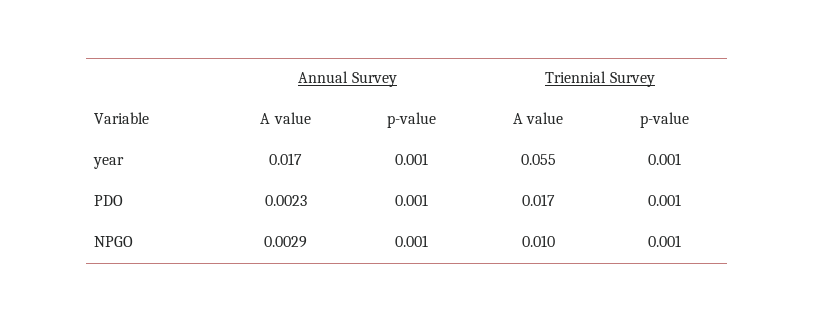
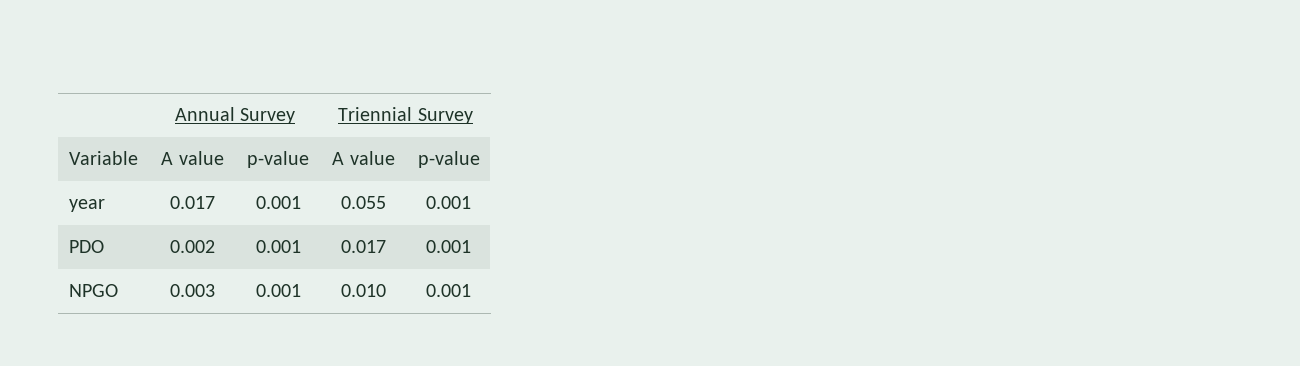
- PDO | 0.0023 | 0.001 | 0.017 | 0.001
+ PDO | 0.002 | 0.001 | 0.017 | 0.001
- NPGO | 0.0029 | 0.001 | 0.010 | 0.001
+ NPGO | 0.003 | 0.001 | 0.010 | 0.001

